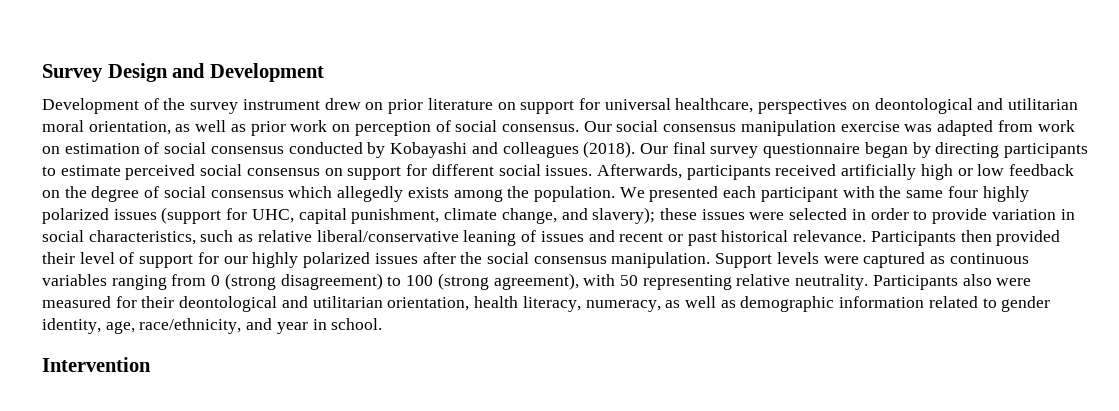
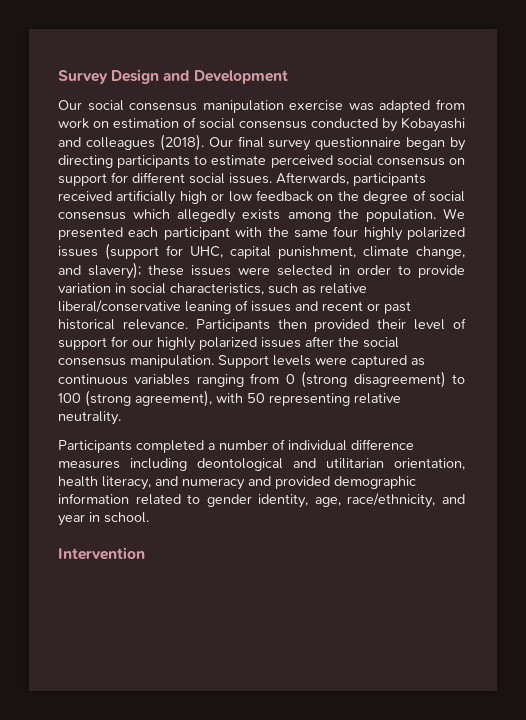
- Development of the survey instrument drew on prior literature on support for universal healthcare, perspectives on deontological and utilitarian moral orientation, as well as prior work on perception of social consensus.
- Support levels were captured as continuous variables ranging from 0 (strong disagreement) to 100 (strong agreement), with 50 representing relative neutrality. Participants also were measured for their deontological and utilitarian orientation, health literacy, numeracy, as well as demographic information related to gender identity, age, race/ethnicity, and year in school.
+ Support levels were captured as continuous variables ranging from 0 (strong disagreement) to 100 (strong agreement), with 50 representing relative neutrality.
+ Participants completed a number of individual difference measures including deontological and utilitarian orientation, health literacy, and numeracy and provided demographic information related to gender identity, age, race/ethnicity, and year in school.

